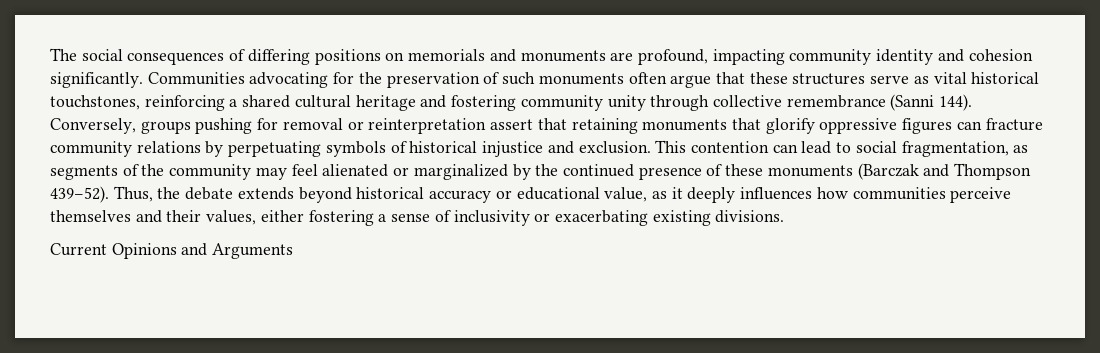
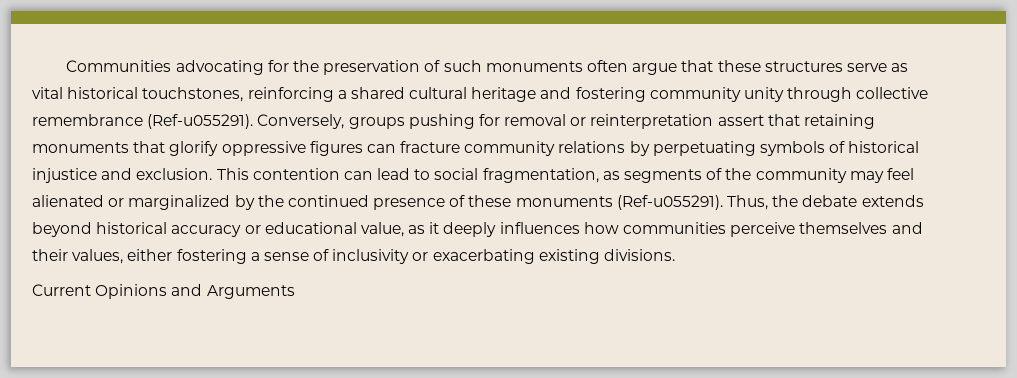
- The social consequences of differing positions on memorials and monuments are profound, impacting community identity and cohesion significantly. Communities advocating for the preservation of such monuments often argue that these structures serve as vital historical touchstones, reinforcing a shared cultural heritage and fostering community unity through collective remembrance (Sanni 144).
+ Communities advocating for the preservation of such monuments often argue that these structures serve as vital historical touchstones, reinforcing a shared cultural heritage and fostering community unity through collective remembrance (Ref-u055291).
- This contention can lead to social fragmentation, as segments of the community may feel alienated or marginalized by the continued presence of these monuments (Barczak and Thompson 439–52).
+ This contention can lead to social fragmentation, as segments of the community may feel alienated or marginalized by the continued presence of these monuments (Ref-u055291).

